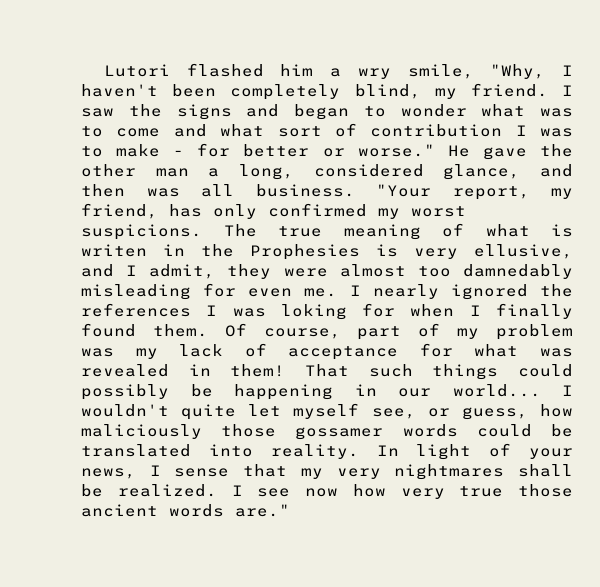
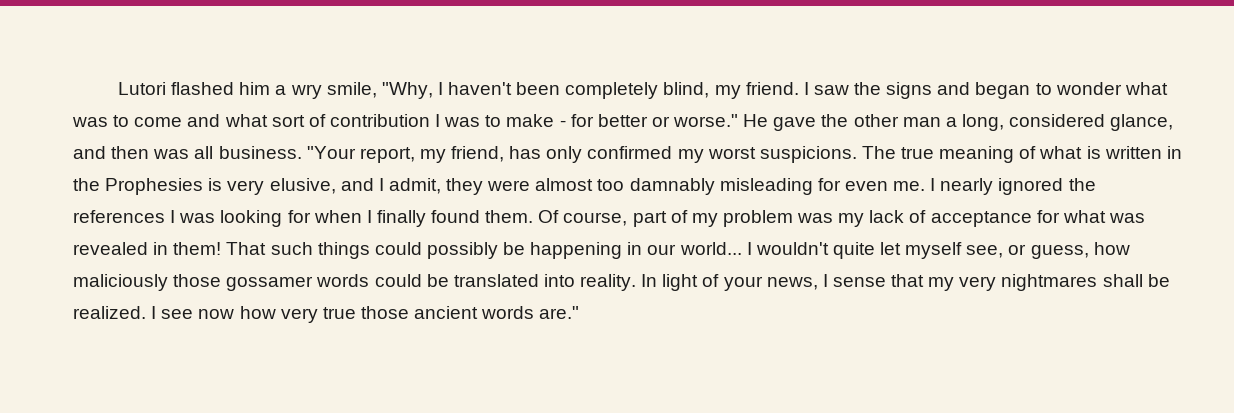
- The true meaning of what is writen in the Prophesies is very ellusive, and I admit, they were almost too damnedably misleading for even me.
+ The true meaning of what is written in the Prophesies is very elusive, and I admit, they were almost too damnably misleading for even me.
- I nearly ignored the references I was loking for when I finally found them.
+ I nearly ignored the references I was looking for when I finally found them.

